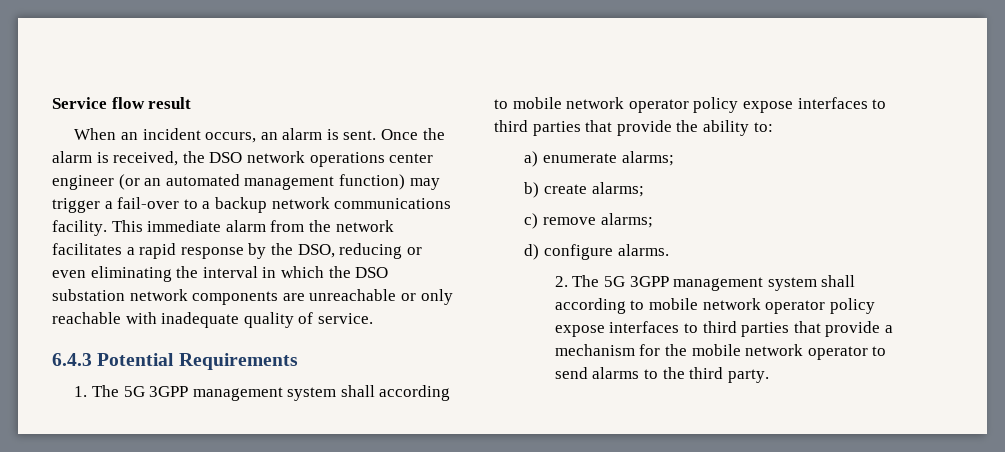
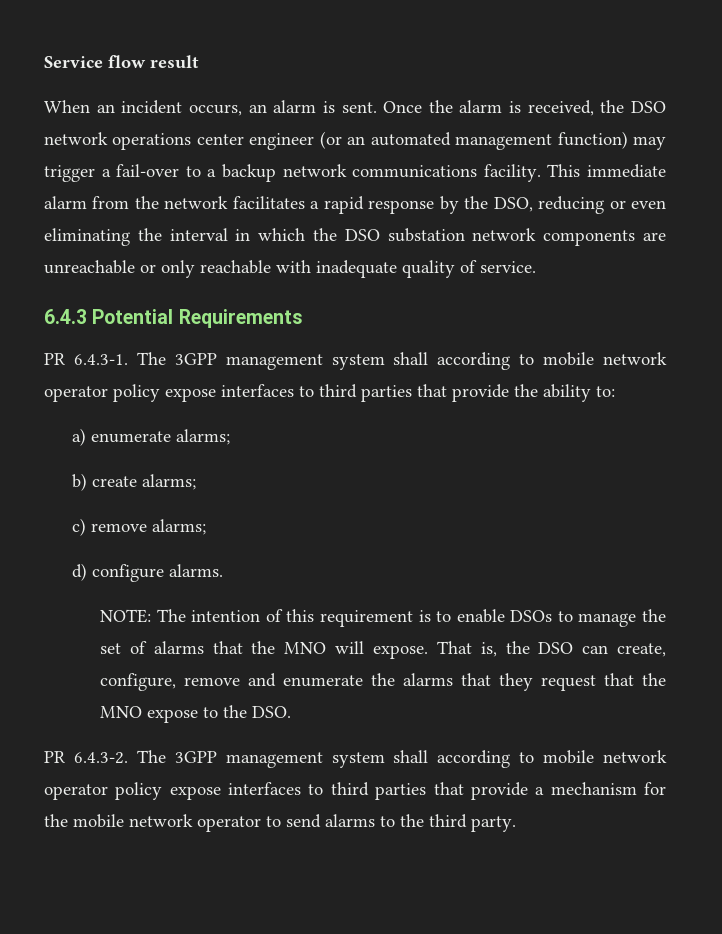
- 1. The 5G 3GPP management system shall according to mobile network operator policy expose interfaces to third parties that provide the ability to:
+ PR 6.4.3-1. The 3GPP management system shall according to mobile network operator policy expose interfaces to third parties that provide the ability to:
- 2. The 5G 3GPP management system shall according to mobile network operator policy expose interfaces to third parties that provide a mechanism for the mobile network operator to send alarms to the third party.
+ NOTE: The intention of this requirement is to enable DSOs to manage the set of alarms that the MNO will expose. That is, the DSO can create, configure, remove and enumerate the alarms that they request that the MNO expose to the DSO.
+ PR 6.4.3-2. The 3GPP management system shall according to mobile network operator policy expose interfaces to third parties that provide a mechanism for the mobile network operator to send alarms to the third party.

